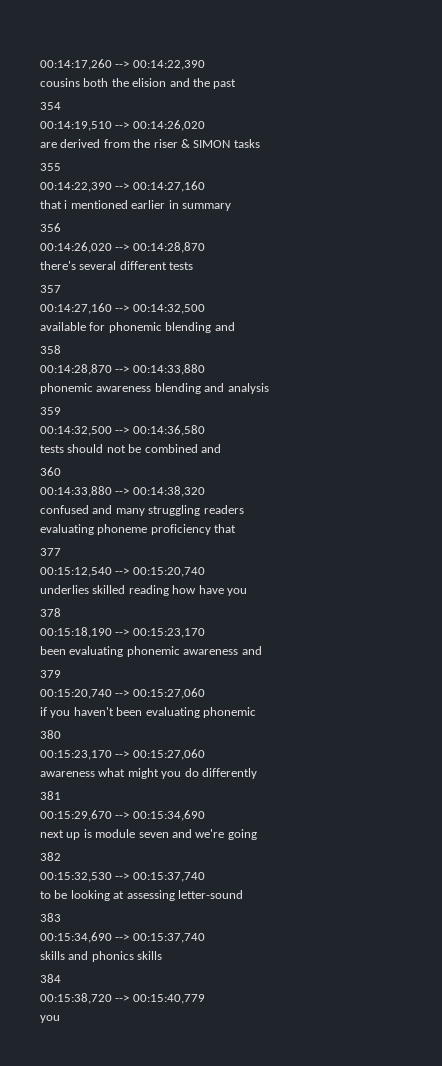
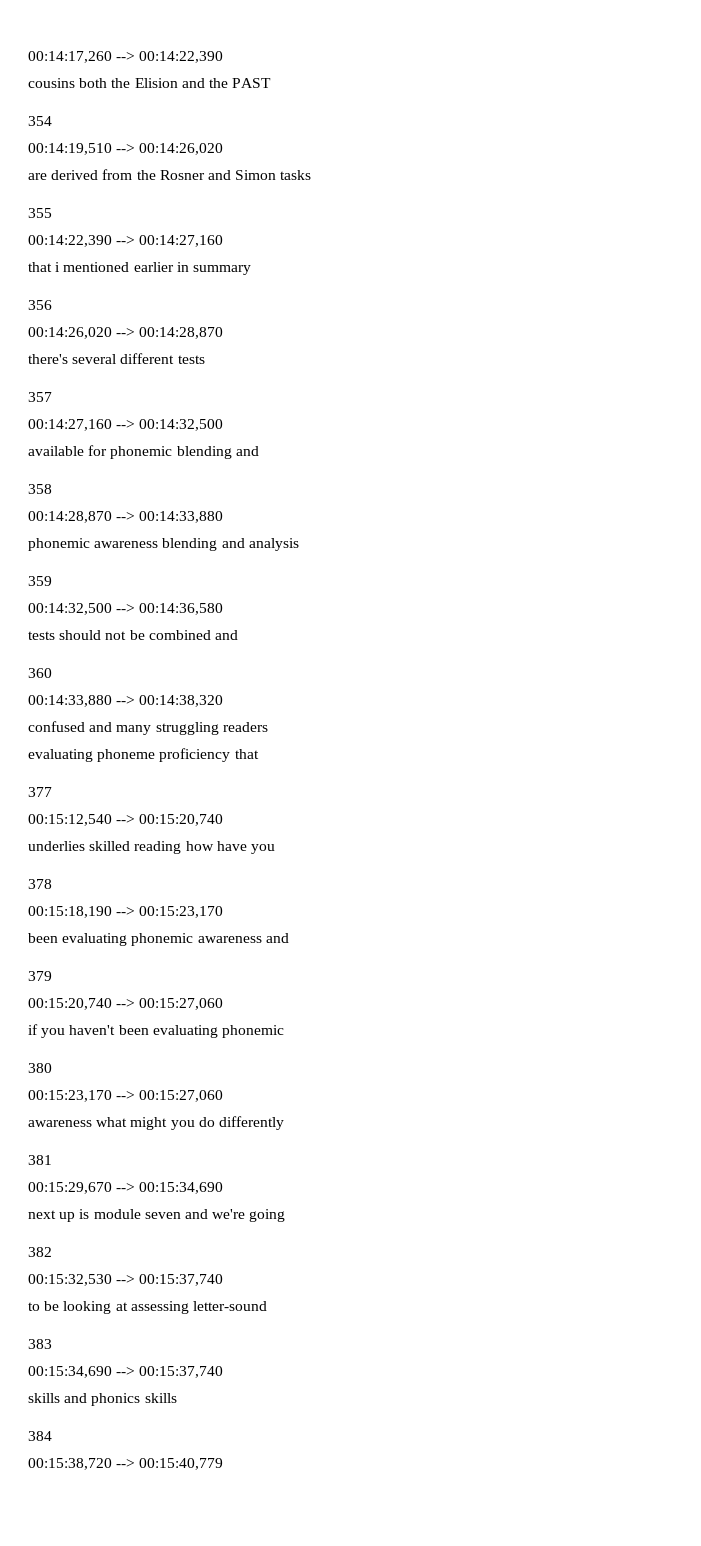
- cousins both the elision and the past
+ cousins both the Elision and the PAST
- are derived from the riser & SIMON tasks
+ are derived from the Rosner and Simon tasks
  00:15:38,720 --> 00:15:40,779
- you

